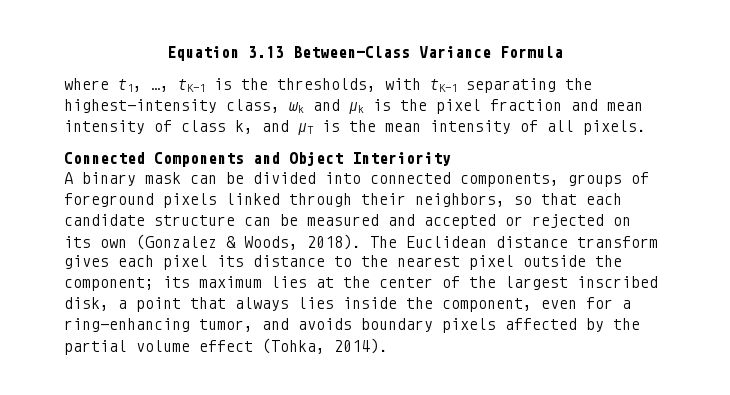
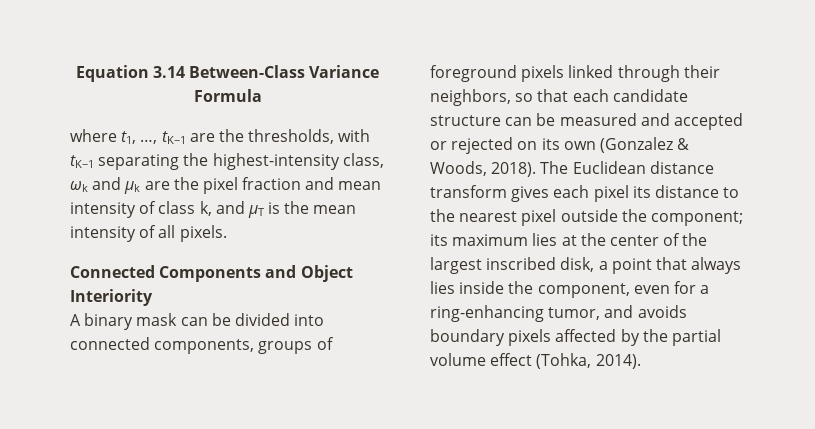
- Equation 3.13 Between-Class Variance Formula
+ Equation 3.14 Between-Class Variance Formula
- where t1, …, tK−1 is the thresholds, with tK−1 separating the highest-intensity class, ωk and μk is the pixel fraction and mean intensity of class k, and μT is the mean intensity of all pixels.
+ where t1, …, tK−1 are the thresholds, with tK−1 separating the highest-intensity class, ωk and μk are the pixel fraction and mean intensity of class k, and μT is the mean intensity of all pixels.

